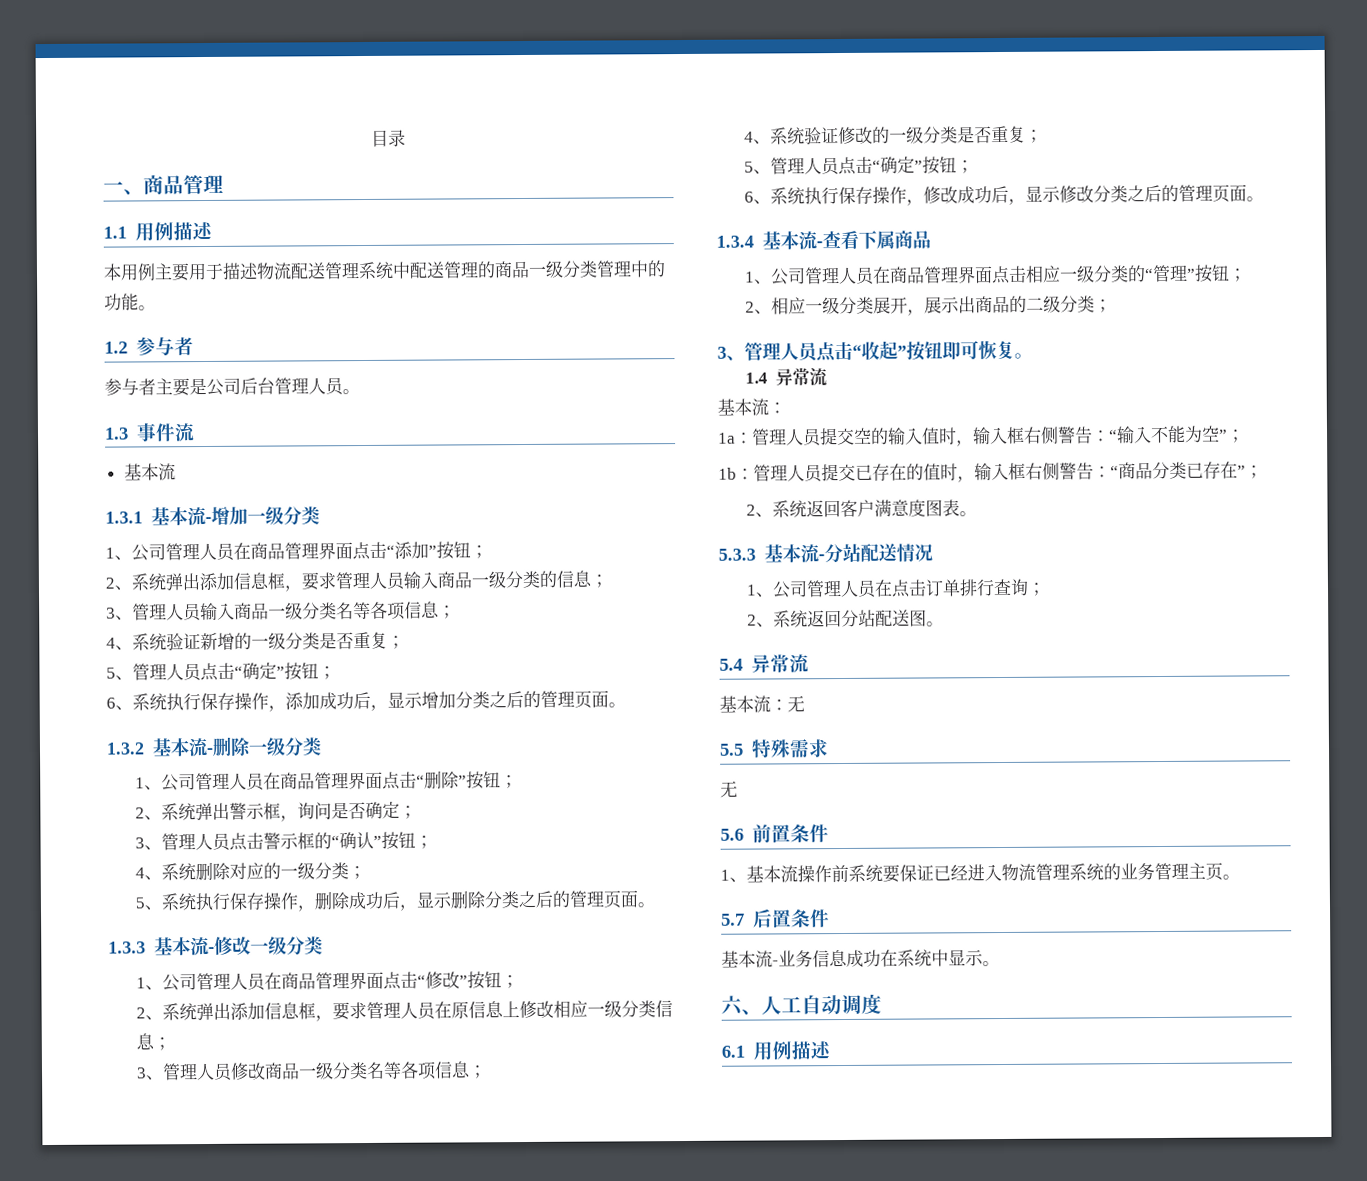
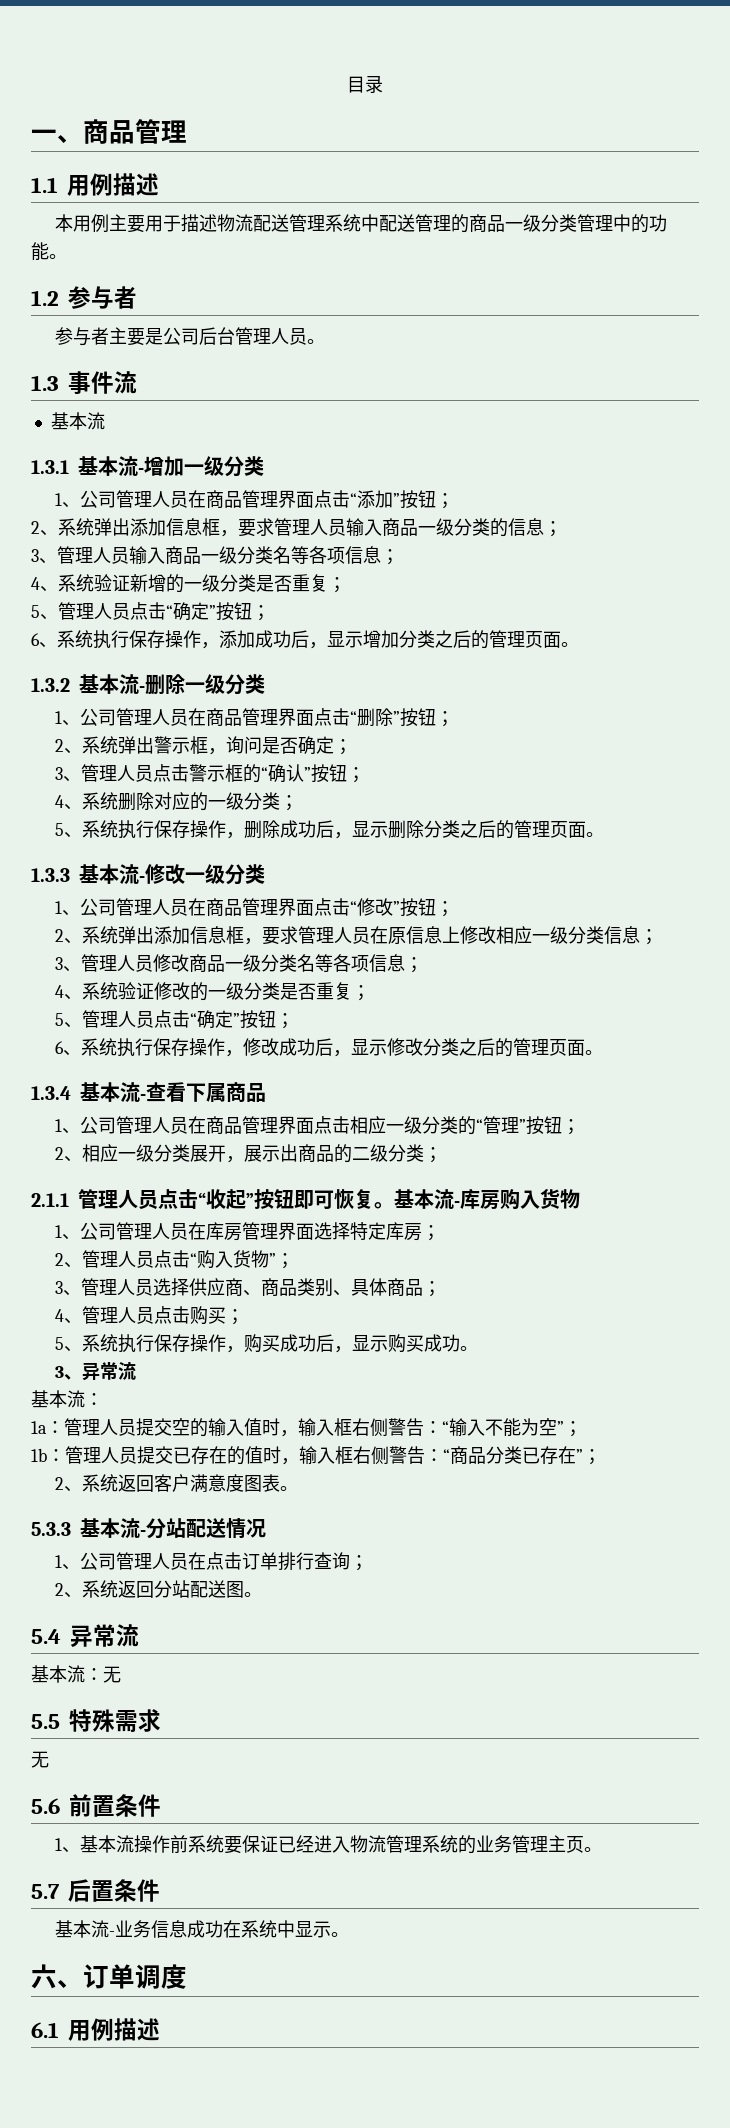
- 3、管理人员点击“收起”按钮即可恢复。
- 1.4异常流
+ 2.1.1管理人员点击“收起”按钮即可恢复。基本流-库房购入货物
+ 1、公司管理人员在库房管理界面选择特定库房；
+ 2、管理人员点击“购入货物”；
+ 3、管理人员选择供应商、商品类别、具体商品；
+ 4、管理人员点击购买；
+ 5、系统执行保存操作，购买成功后，显示购买成功。
+ 3、异常流
- 六、人工自动调度
+ 六、订单调度

